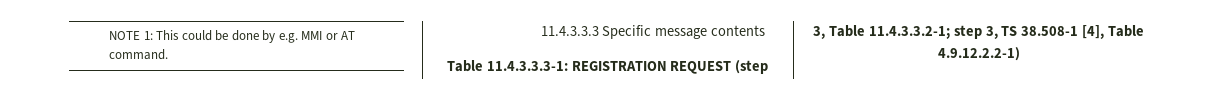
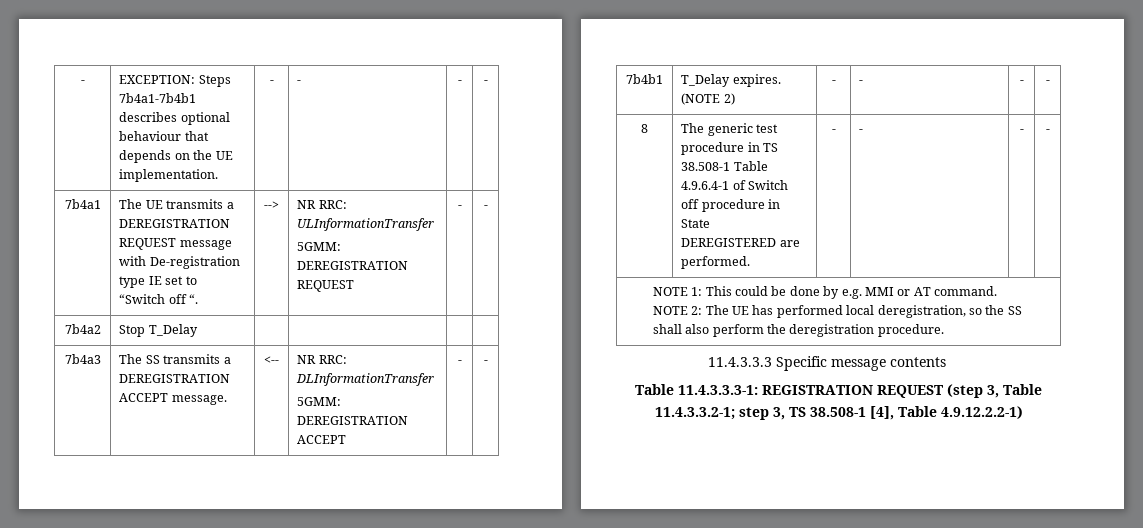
+ - | EXCEPTION: Steps 7b4a1-7b4b1 describes optional behaviour that depends on the UE implementation. | - | - | - | -
+ 7b4a1 | The UE transmits a DEREGISTRATION REQUEST message with De-registration type IE set to “Switch off “. | --> | NR RRC: ULInformationTransfer
+ 5GMM: DEREGISTRATION REQUEST | - | -
+ 7b4a2 | Stop T_Delay | | | |
+ 7b4a3 | The SS transmits a DEREGISTRATION ACCEPT message. | <-- | NR RRC: DLInformationTransfer
+ 5GMM: DEREGISTRATION ACCEPT | - | -
+ 7b4b1 | T_Delay expires. (NOTE 2) | - | - | - | -
+ 8 | The generic test procedure in TS 38.508-1 Table 4.9.6.4-1 of Switch off procedure in State DEREGISTERED are performed. | - | - | - | -
  NOTE 1: This could be done by e.g. MMI or AT command.
+ NOTE 2: The UE has performed local deregistration, so the SS shall also perform the deregistration procedure.

